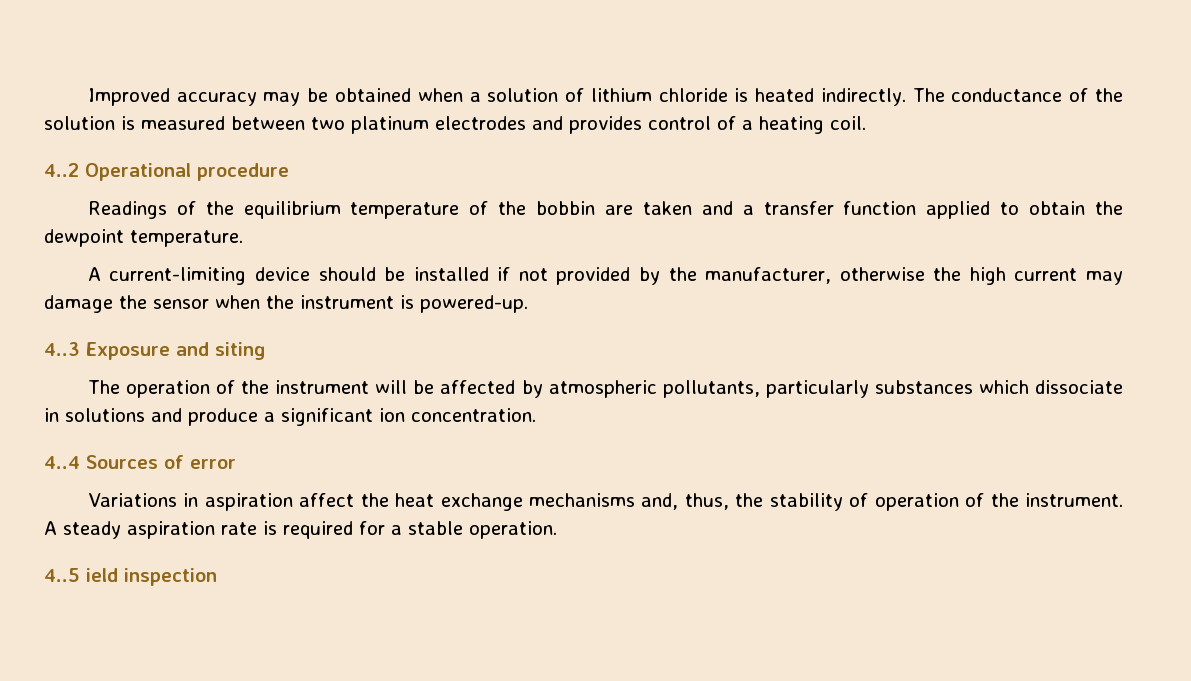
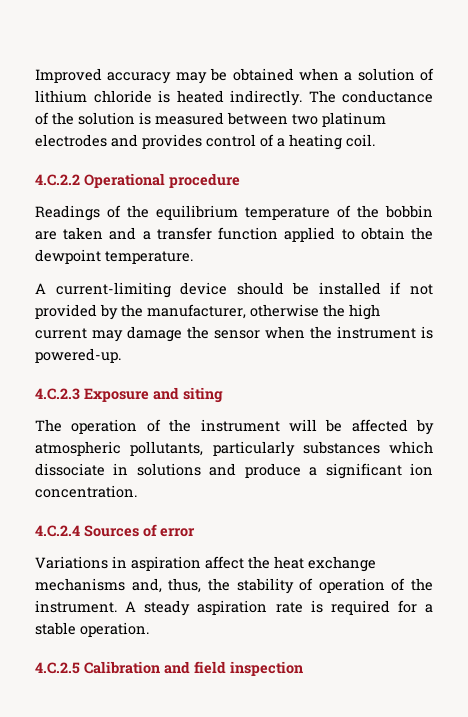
- 4..2 Operational procedure
+ 4.C.2.2 Operational procedure
- 4..3 Exposure and siting
+ 4.C.2.3 Exposure and siting
- 4..4 Sources of error
+ 4.C.2.4 Sources of error
- 4..5 ield inspection
+ 4.C.2.5 Calibration and field inspection

